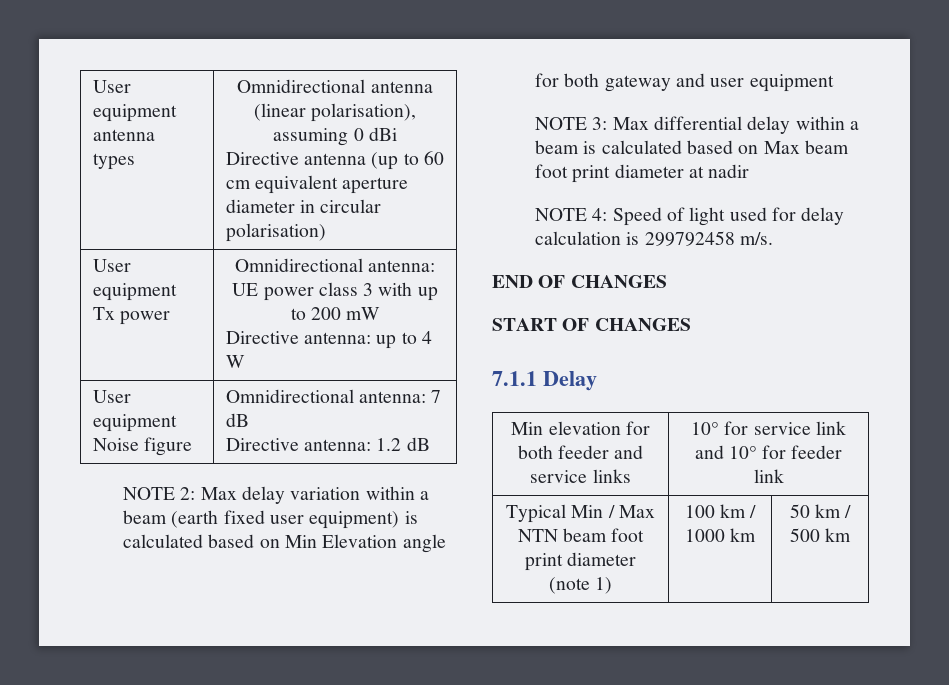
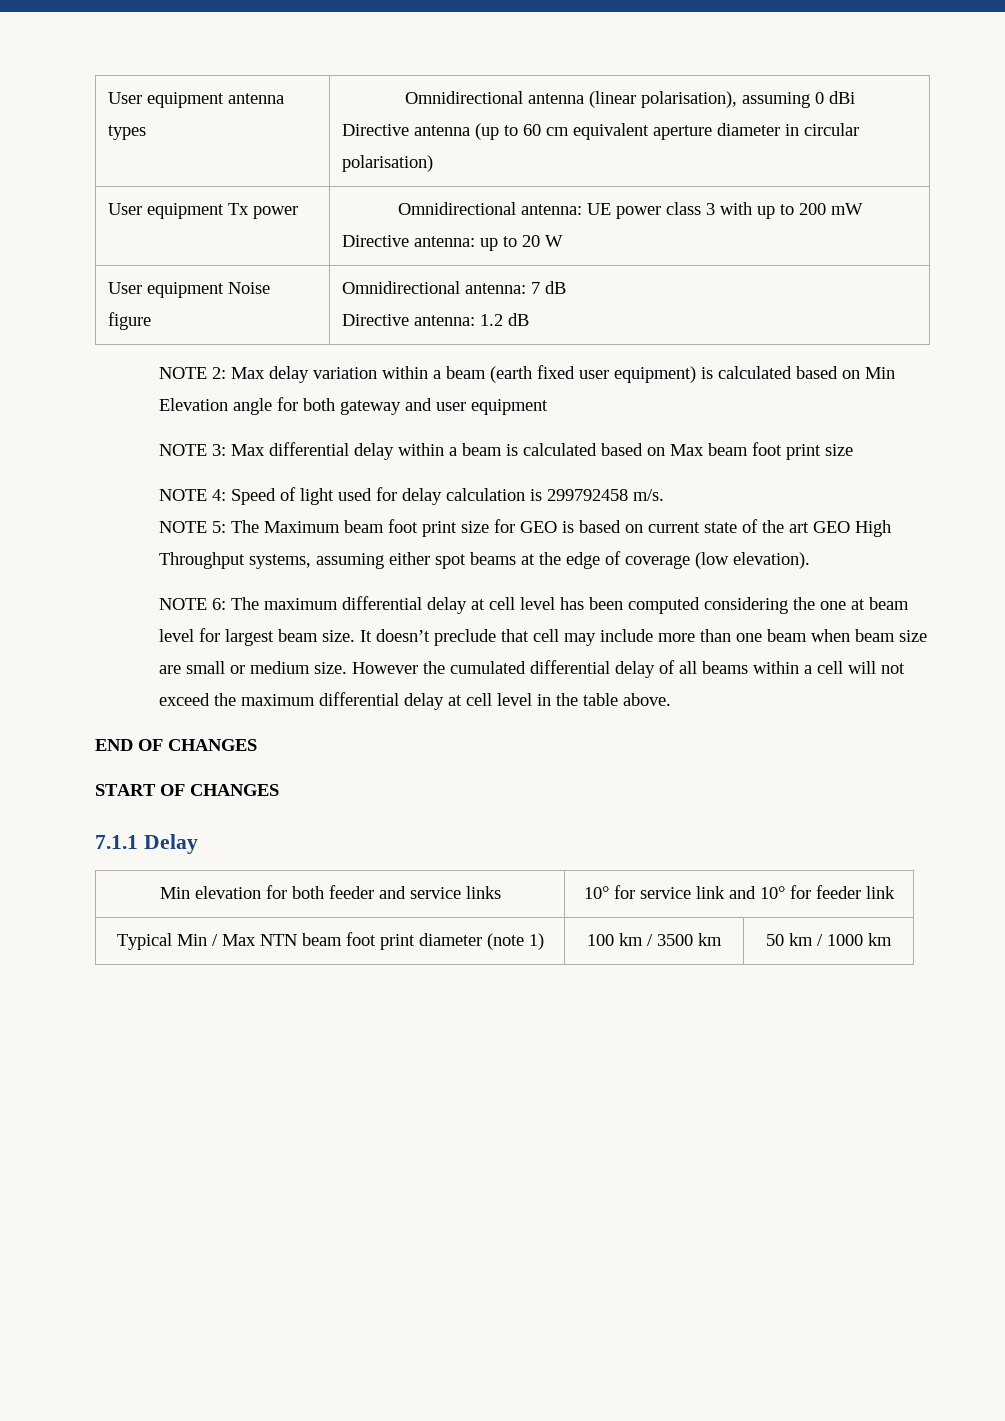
  User equipment Tx power | Omnidirectional antenna: UE power class 3 with up to 200 mW
- Directive antenna: up to 4 W
+ Directive antenna: up to 20 W
- NOTE 3: Max differential delay within a beam is calculated based on Max beam foot print diameter at nadir
+ NOTE 3: Max differential delay within a beam is calculated based on Max beam foot print size
+ NOTE 5: The Maximum beam foot print size for GEO is based on current state of the art GEO High Throughput systems, assuming either spot beams at the edge of coverage (low elevation).
+ NOTE 6: The maximum differential delay at cell level has been computed considering the one at beam level for largest beam size. It doesn’t preclude that cell may include more than one beam when beam size are small or medium size. However the cumulated differential delay of all beams within a cell will not exceed the maximum differential delay at cell level in the table above.
- Typical Min / Max NTN beam foot print diameter (note 1) | 100 km / 1000 km | 50 km / 500 km
+ Typical Min / Max NTN beam foot print diameter (note 1) | 100 km / 3500 km | 50 km / 1000 km

